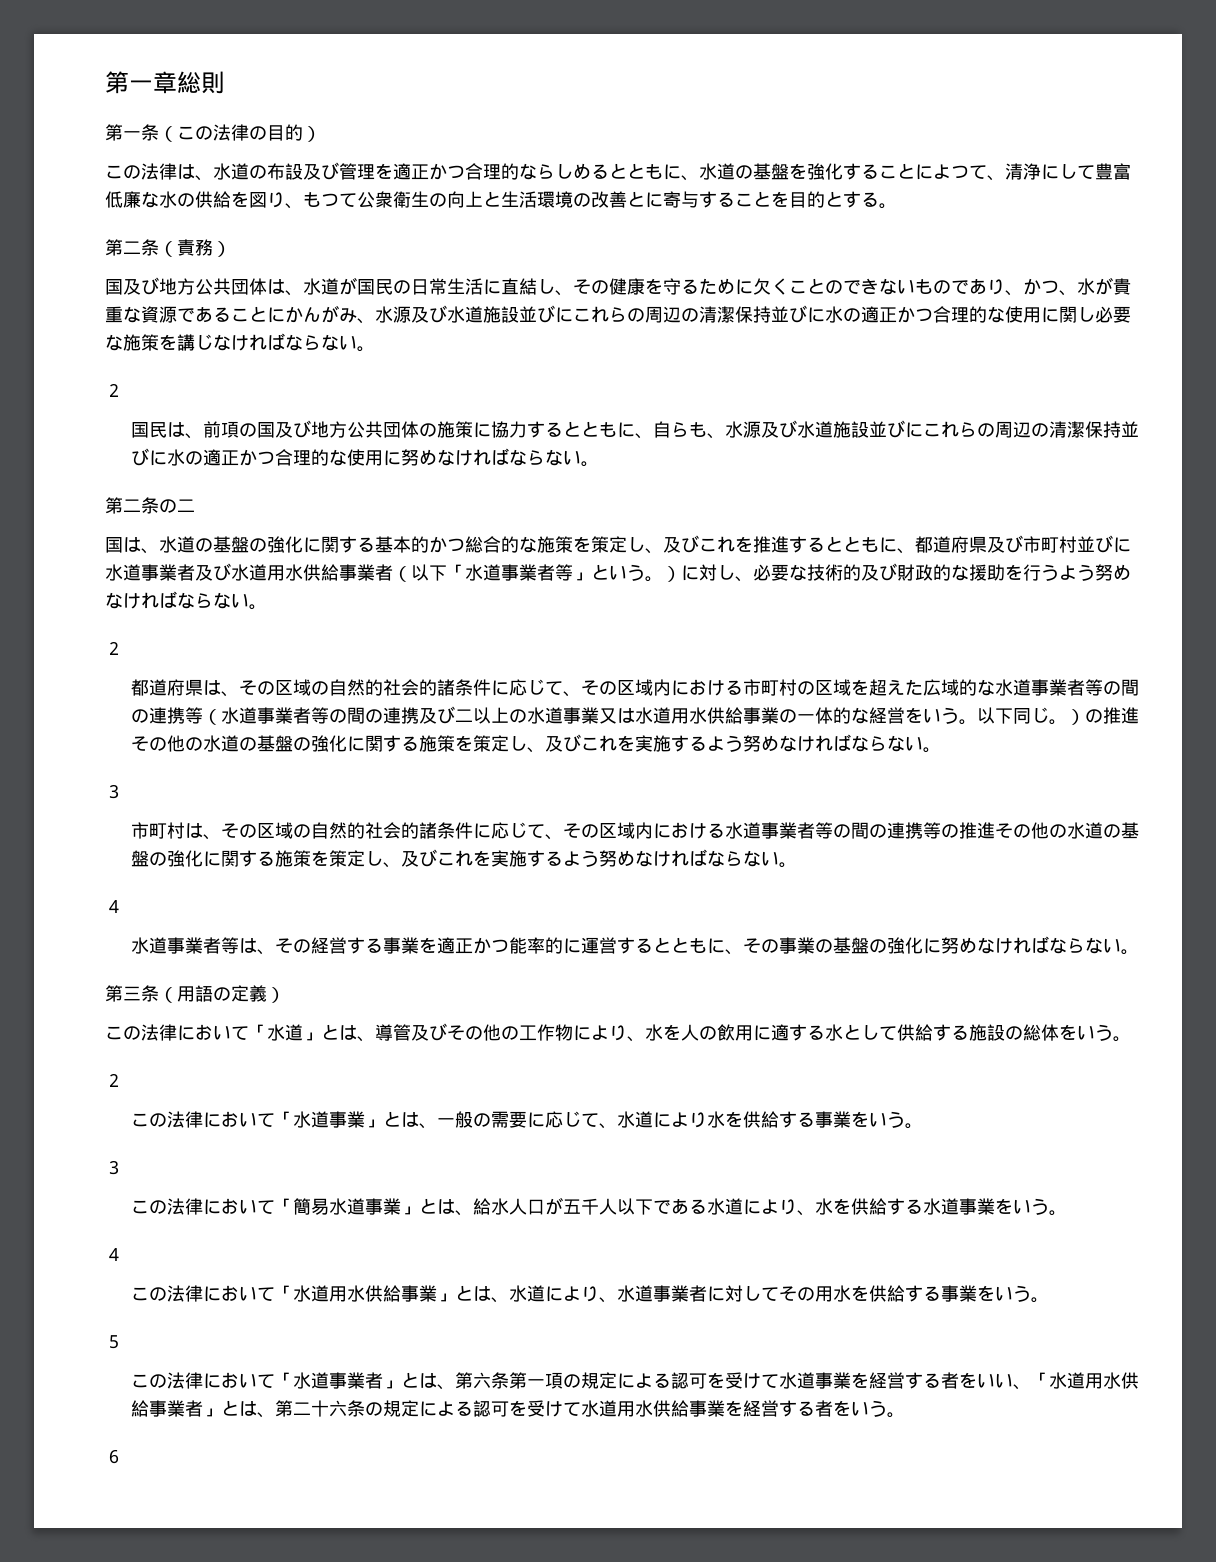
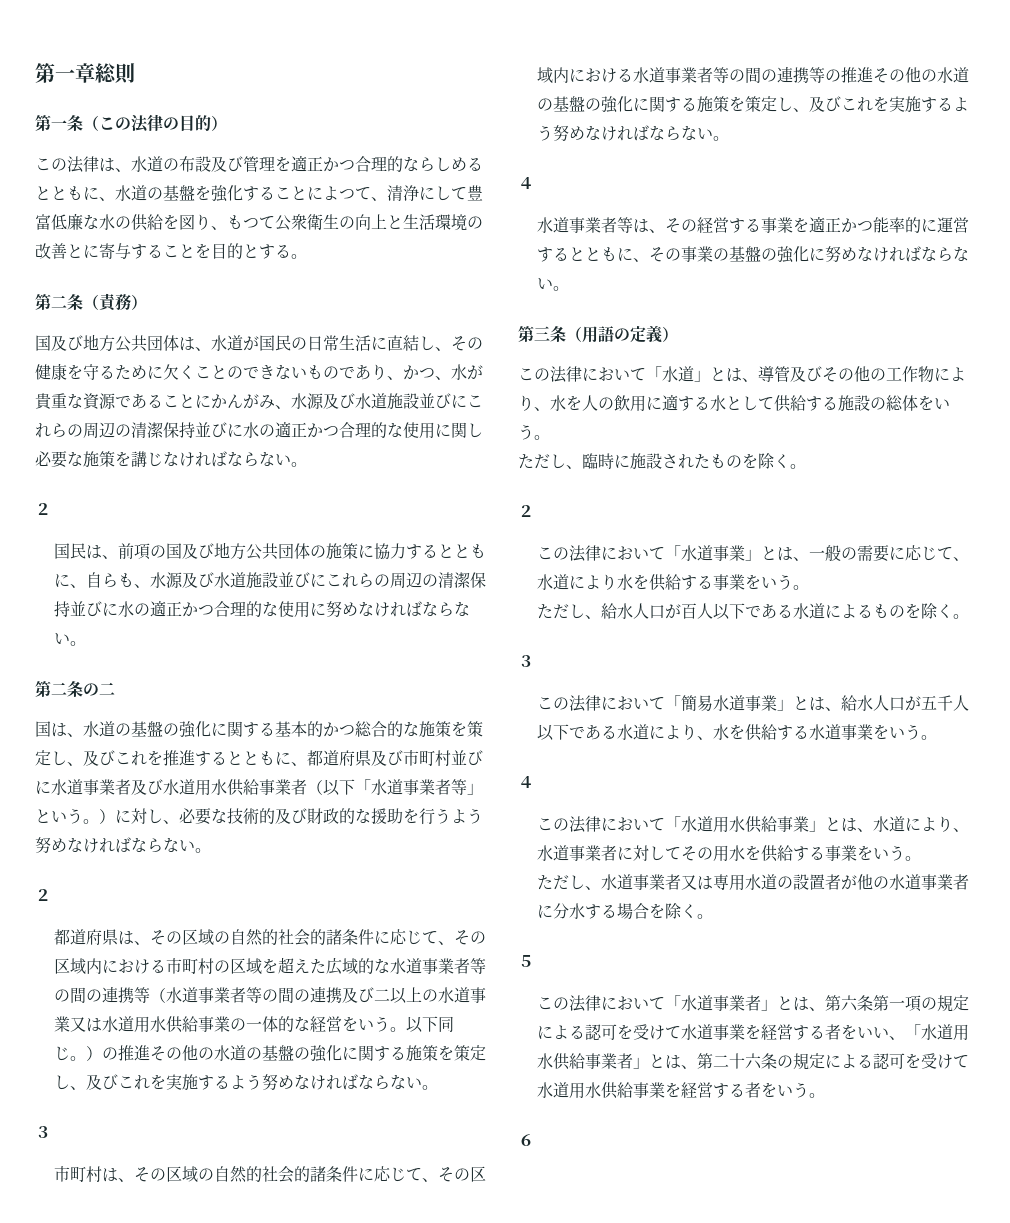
+ ただし、臨時に施設されたものを除く。
+ ただし、給水人口が百人以下である水道によるものを除く。
+ ただし、水道事業者又は専用水道の設置者が他の水道事業者に分水する場合を除く。

